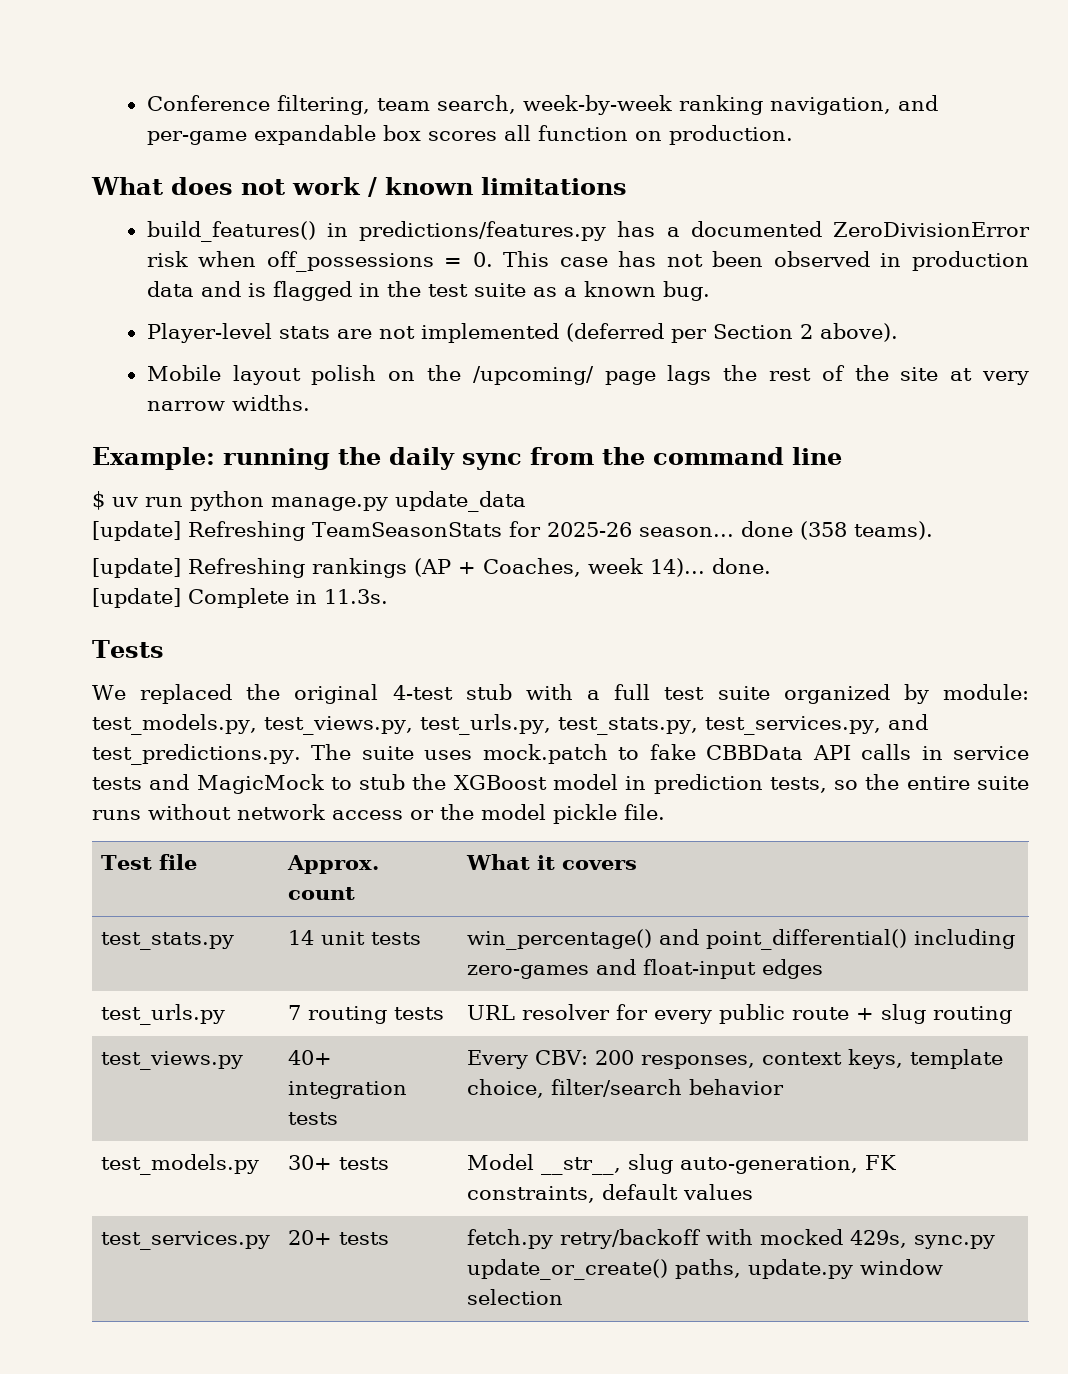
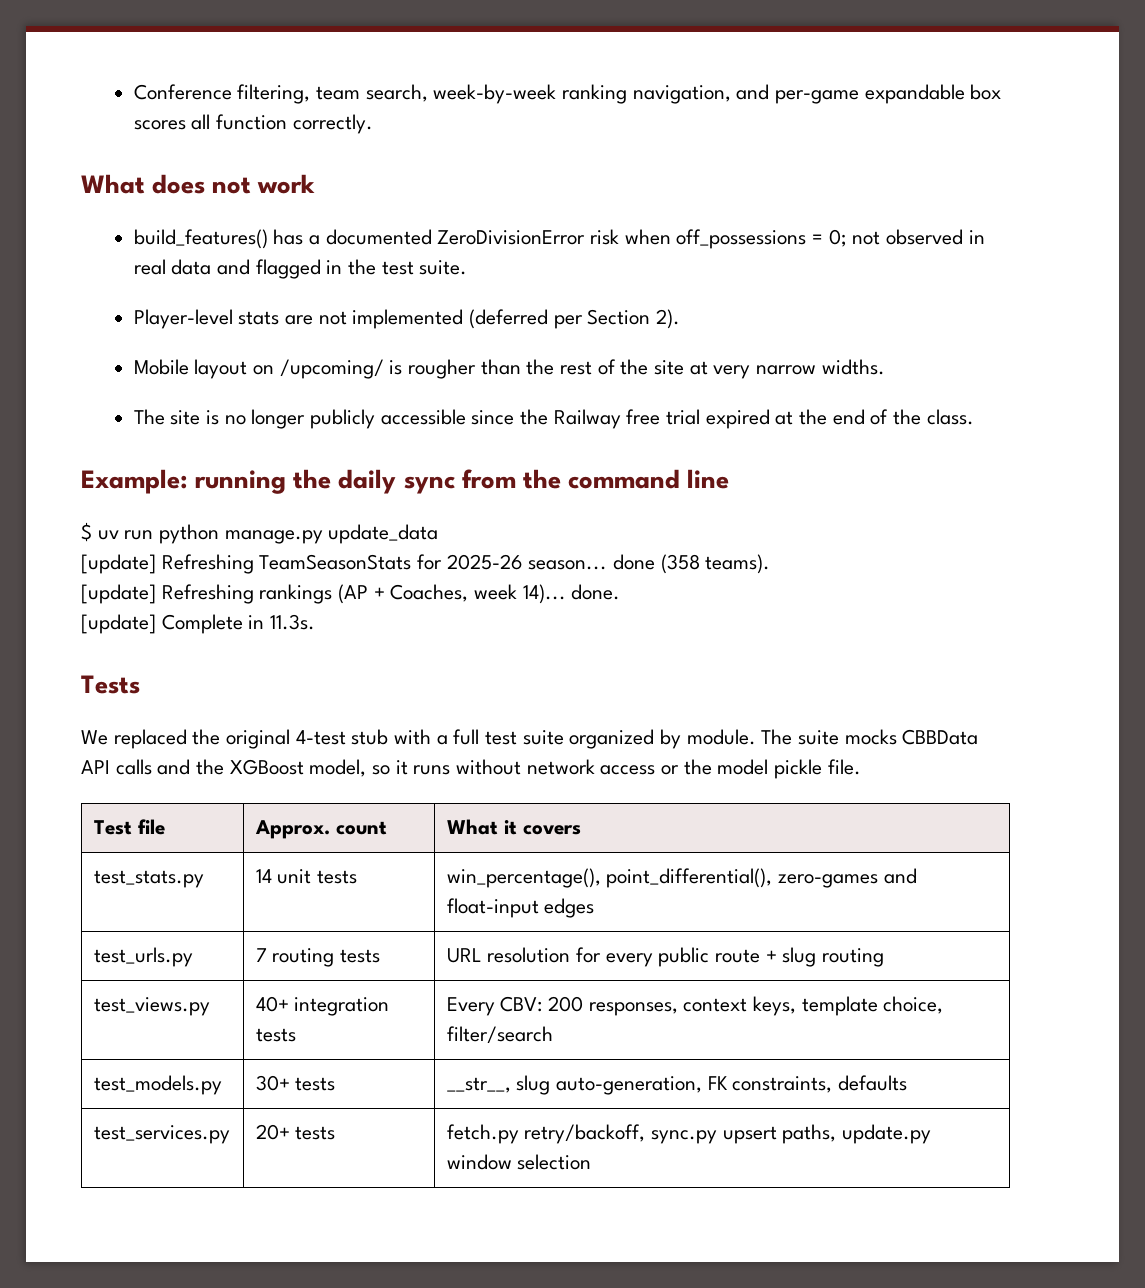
- Conference filtering, team search, week-by-week ranking navigation, and per-game expandable box scores all function on production.
+ Conference filtering, team search, week-by-week ranking navigation, and per-game expandable box scores all function correctly.
- What does not work / known limitations
+ What does not work
- build_features() in predictions/features.py has a documented ZeroDivisionError risk when off_possessions = 0. This case has not been observed in production data and is flagged in the test suite as a known bug.
+ build_features() has a documented ZeroDivisionError risk when off_possessions = 0; not observed in real data and flagged in the test suite.
- Player-level stats are not implemented (deferred per Section 2 above).
+ Player-level stats are not implemented (deferred per Section 2).
- Mobile layout polish on the /upcoming/ page lags the rest of the site at very narrow widths.
+ Mobile layout on /upcoming/ is rougher than the rest of the site at very narrow widths.
+ The site is no longer publicly accessible since the Railway free trial expired at the end of the class.
- We replaced the original 4-test stub with a full test suite organized by module: test_models.py, test_views.py, test_urls.py, test_stats.py, test_services.py, and test_predictions.py. The suite uses mock.patch to fake CBBData API calls in service tests and MagicMock to stub the XGBoost model in prediction tests, so the entire suite runs without network access or the model pickle file.
+ We replaced the original 4-test stub with a full test suite organized by module. The suite mocks CBBData API calls and the XGBoost model, so it runs without network access or the model pickle file.
- test_stats.py | 14 unit tests | win_percentage() and point_differential() including zero-games and float-input edges
+ test_stats.py | 14 unit tests | win_percentage(), point_differential(), zero-games and float-input edges
- test_urls.py | 7 routing tests | URL resolver for every public route + slug routing
+ test_urls.py | 7 routing tests | URL resolution for every public route + slug routing
- test_views.py | 40+ integration tests | Every CBV: 200 responses, context keys, template choice, filter/search behavior
+ test_views.py | 40+ integration tests | Every CBV: 200 responses, context keys, template choice, filter/search
- test_models.py | 30+ tests | Model __str__, slug auto-generation, FK constraints, default values
+ test_models.py | 30+ tests | __str__, slug auto-generation, FK constraints, defaults
- test_services.py | 20+ tests | fetch.py retry/backoff with mocked 429s, sync.py update_or_create() paths, update.py window selection
+ test_services.py | 20+ tests | fetch.py retry/backoff, sync.py upsert paths, update.py window selection

